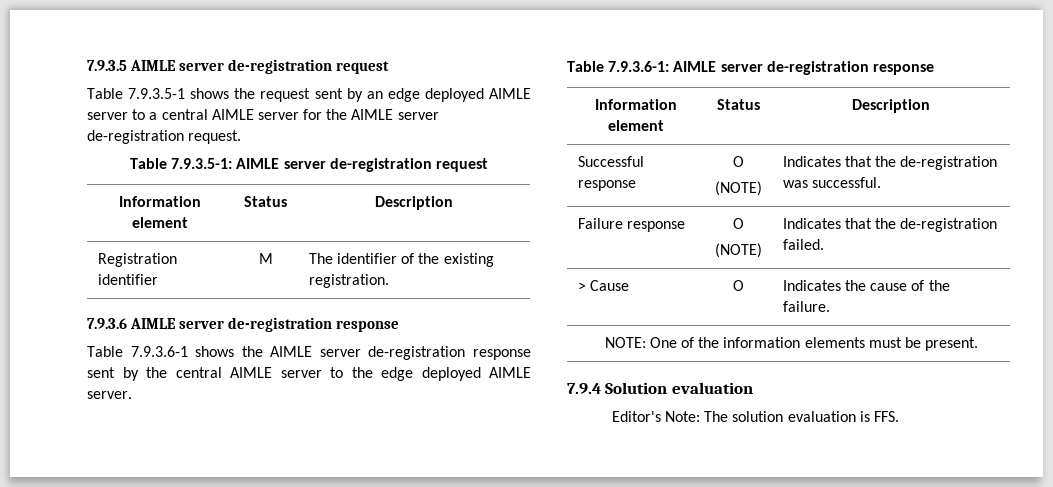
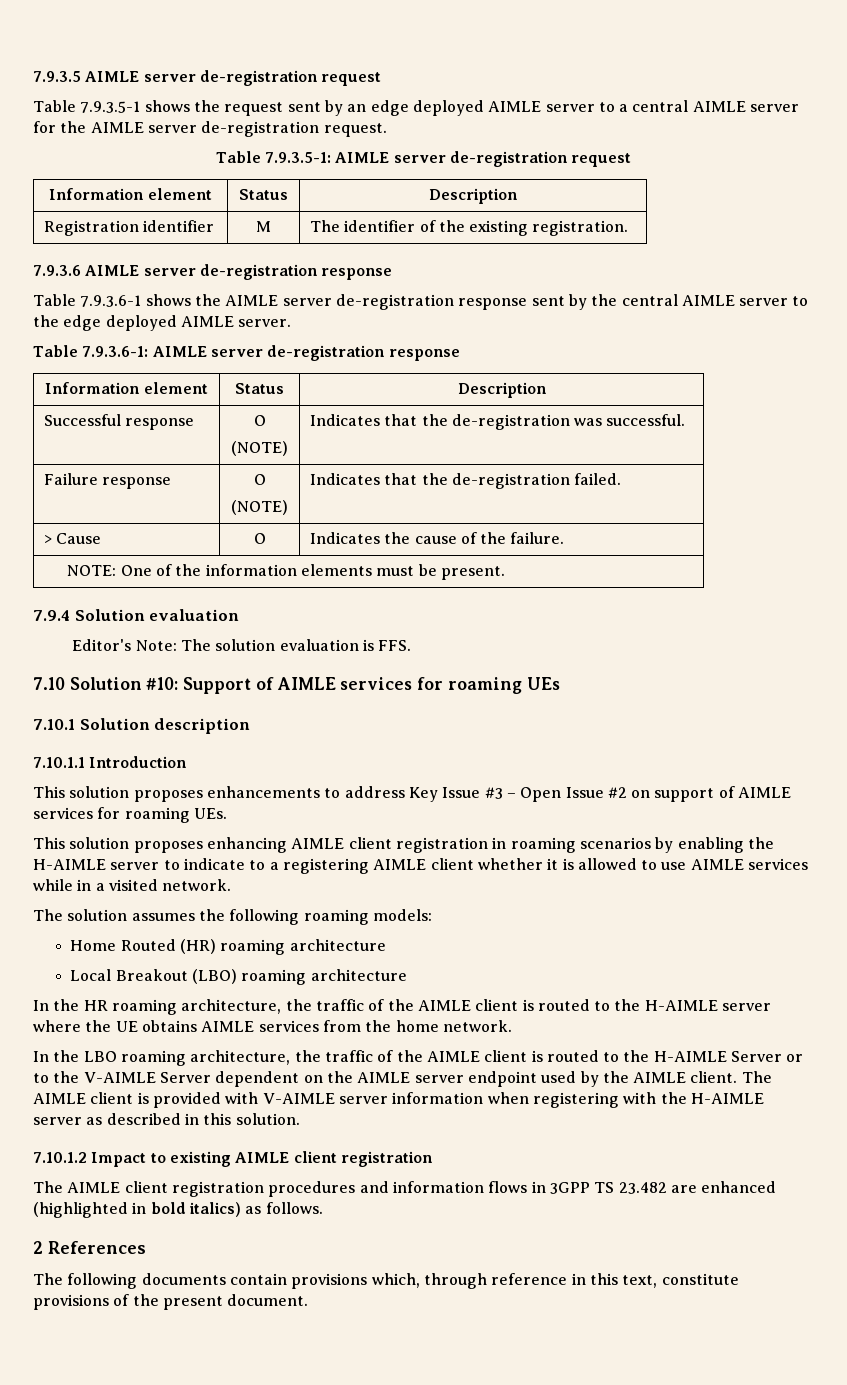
+ 7.10 Solution #10: Support of AIMLE services for roaming UEs
+ 7.10.1 Solution description
+ 7.10.1.1 Introduction
+ This solution proposes enhancements to address Key Issue #3 – Open Issue #2 on support of AIMLE services for roaming UEs.
+ This solution proposes enhancing AIMLE client registration in roaming scenarios by enabling the H-AIMLE server to indicate to a registering AIMLE client whether it is allowed to use AIMLE services while in a visited network.
+ The solution assumes the following roaming models:
+ Home Routed (HR) roaming architecture
+ Local Breakout (LBO) roaming architecture
+ In the HR roaming architecture, the traffic of the AIMLE client is routed to the H-AIMLE server where the UE obtains AIMLE services from the home network.
+ In the LBO roaming architecture, the traffic of the AIMLE client is routed to the H-AIMLE Server or to the V-AIMLE Server dependent on the AIMLE server endpoint used by the AIMLE client. The AIMLE client is provided with V-AIMLE server information when registering with the H-AIMLE server as described in this solution.
+ 7.10.1.2 Impact to existing AIMLE client registration
+ The AIMLE client registration procedures and information flows in 3GPP TS 23.482 are enhanced (highlighted in bold italics) as follows.
+ 2 References
+ The following documents contain provisions which, through reference in this text, constitute provisions of the present document.

